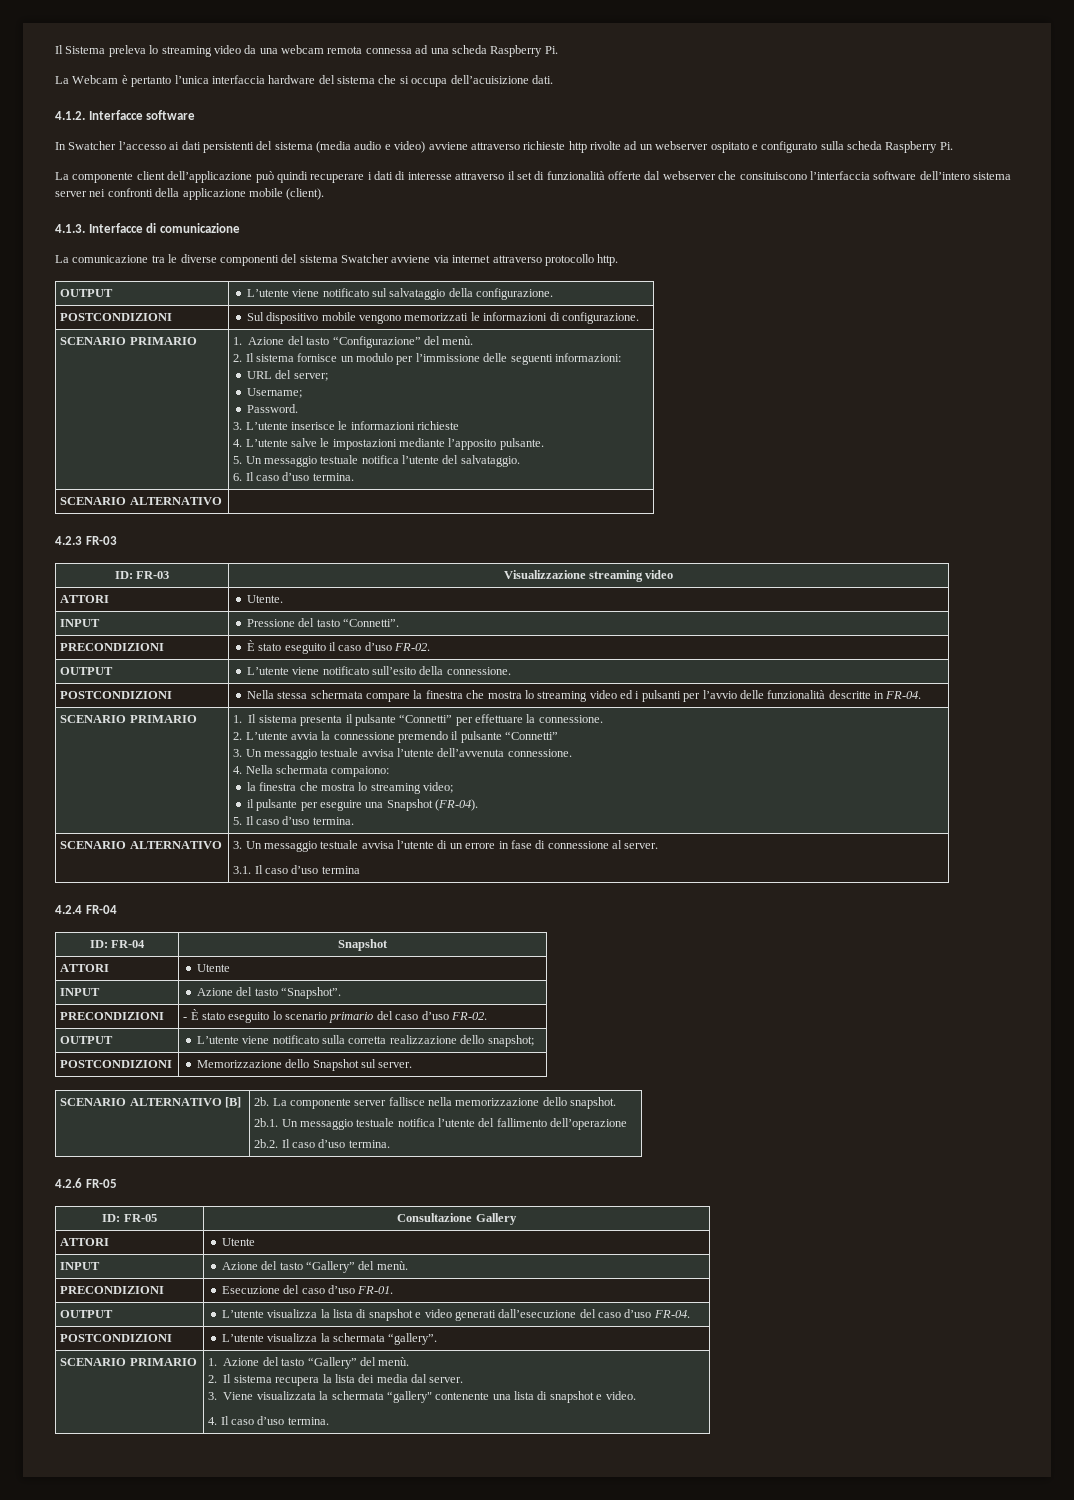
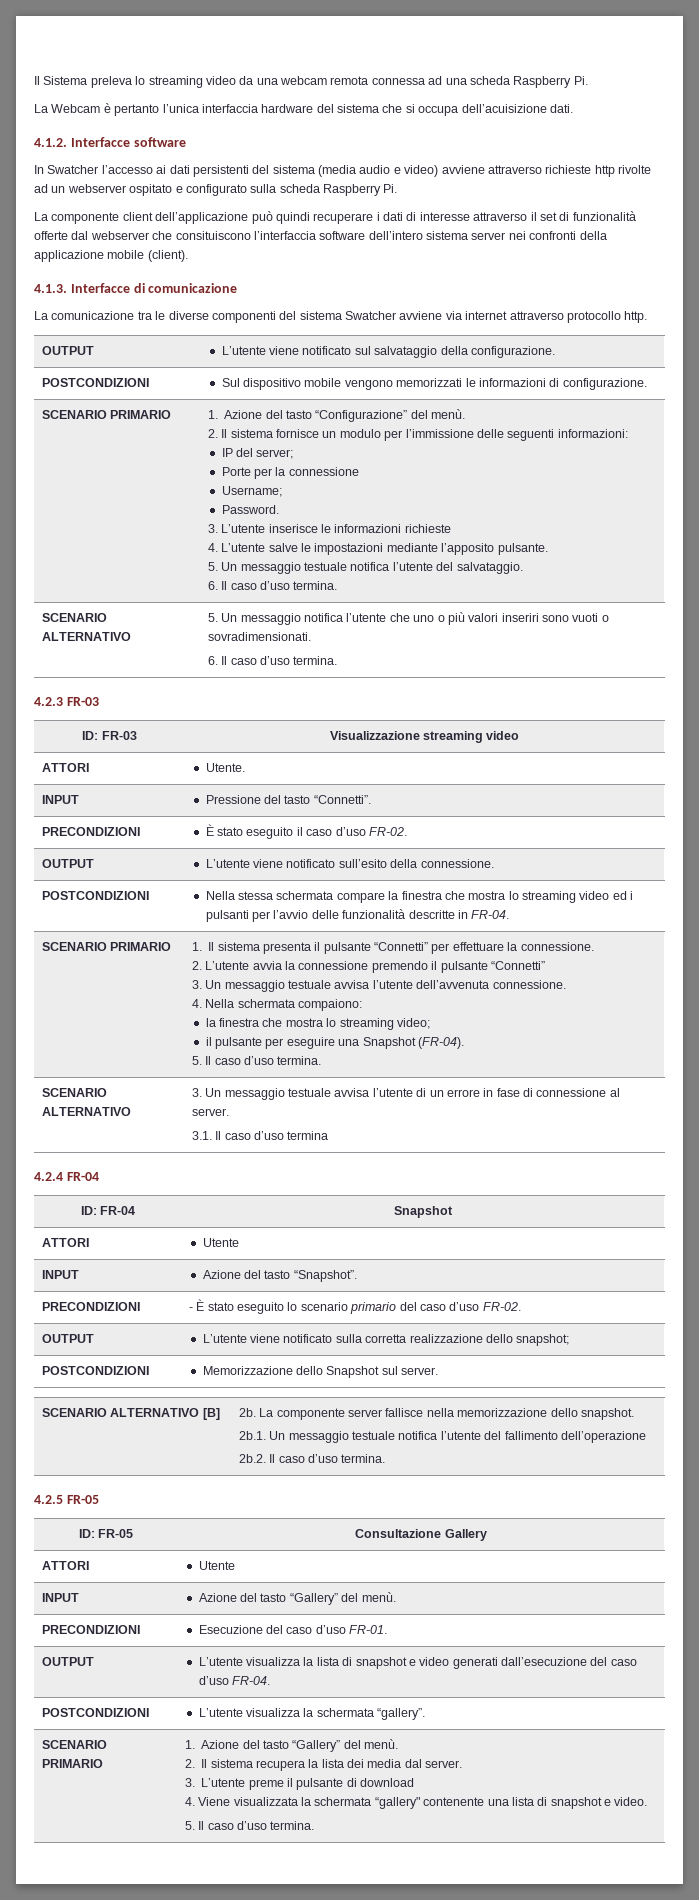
- URL del server;
+ IP del server;
+ Porte per la connessione
  5. Un messaggio testuale notifica l’utente del salvataggio.
  6. Il caso d’uso termina.
- SCENARIO ALTERNATIVO |
+ SCENARIO ALTERNATIVO | 5. Un messaggio notifica l’utente che uno o più valori inseriri sono vuoti o sovradimensionati.
+ 6. Il caso d’uso termina.
- 4.2.6 FR-05
+ 4.2.5 FR-05
- 3. Viene visualizzata la schermata “gallery" contenente una lista di snapshot e video.
- 4. Il caso d’uso termina.
+ 3. L’utente preme il pulsante di download
+ 4. Viene visualizzata la schermata “gallery" contenente una lista di snapshot e video.
+ 5. Il caso d’uso termina.

